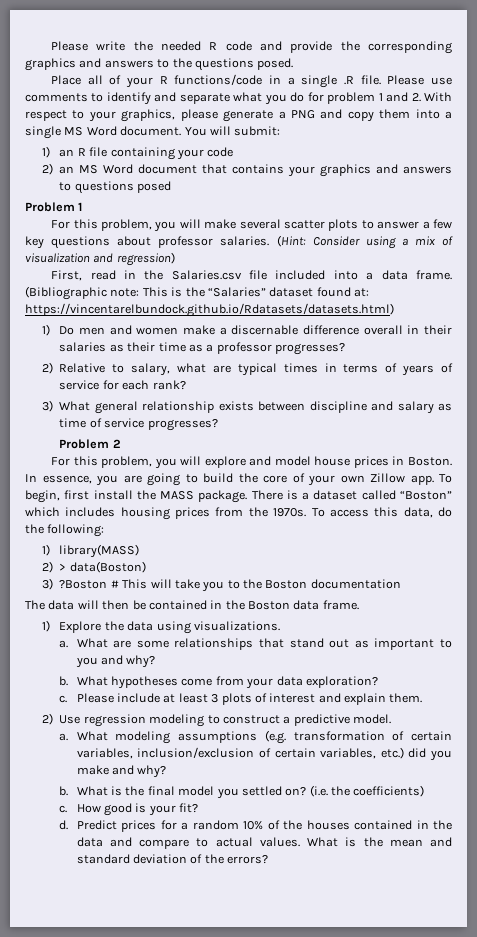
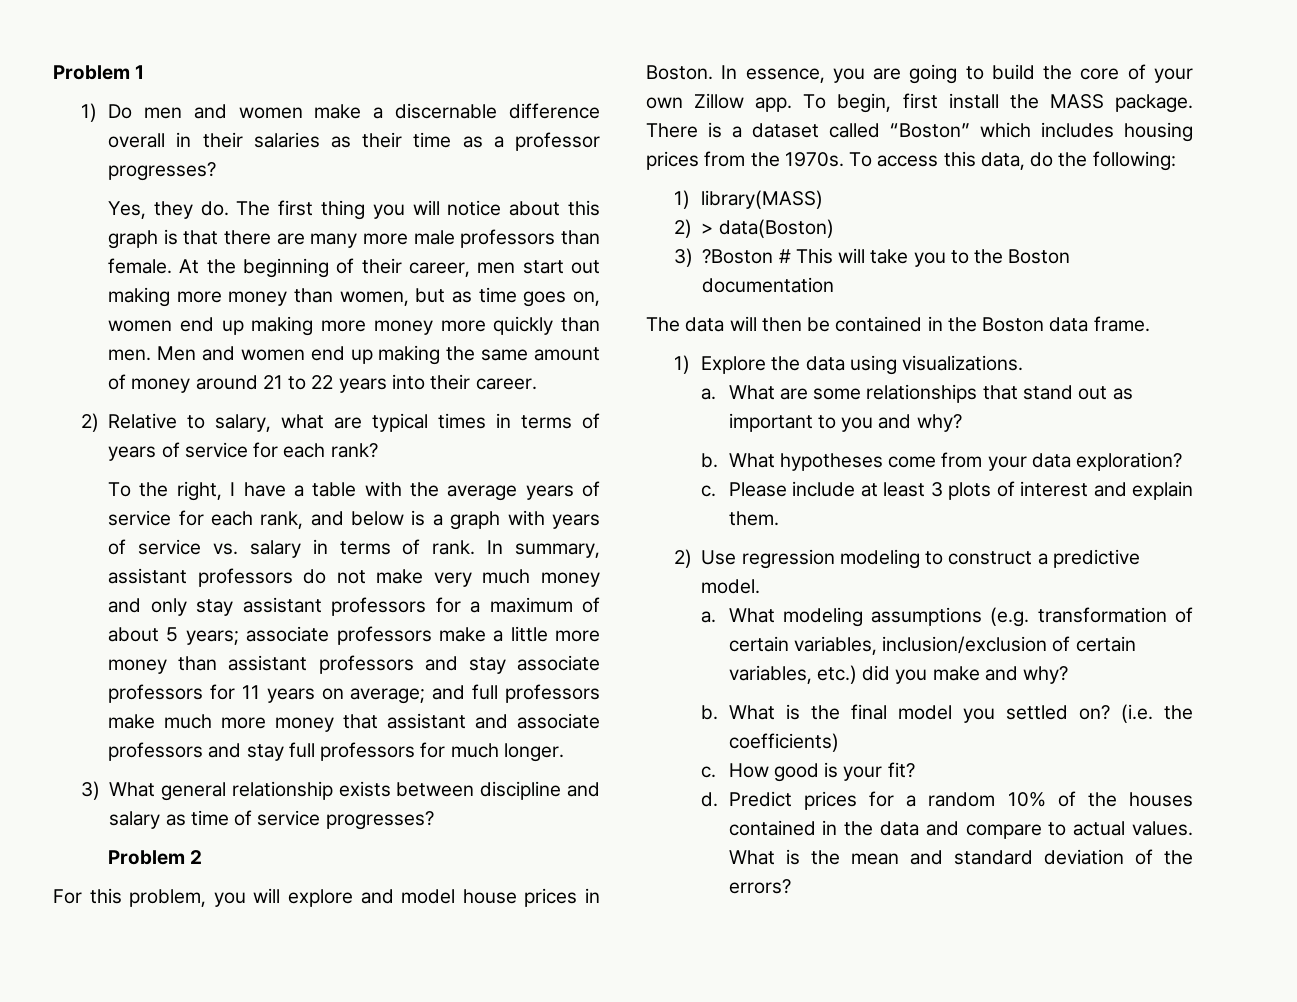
- Please write the needed R code and provide the corresponding graphics and answers to the questions posed.
- Place all of your R functions/code in a single .R file. Please use comments to identify and separate what you do for problem 1 and 2. With respect to your graphics, please generate a PNG and copy them into a single MS Word document. You will submit:
- 1) an R file containing your code
- 2) an MS Word document that contains your graphics and answers to questions posed
  Problem 1
- For this problem, you will make several scatter plots to answer a few key questions about professor salaries. (Hint: Consider using a mix of visualization and regression)
- First, read in the Salaries.csv file included into a data frame. (Bibliographic note: This is the “Salaries” dataset found at: https://vincentarelbundock.github.io/Rdatasets/datasets.html)
+ Yes, they do. The first thing you will notice about this graph is that there are many more male professors than female. At the beginning of their career, men start out making more money than women, but as time goes on, women end up making more money more quickly than men. Men and women end up making the same amount of money around 21 to 22 years into their career.
+ To the right, I have a table with the average years of service for each rank, and below is a graph with years of service vs. salary in terms of rank. In summary, assistant professors do not make very much money and only stay assistant professors for a maximum of about 5 years; associate professors make a little more money than assistant professors and stay associate professors for 11 years on average; and full professors make much more money that assistant and associate professors and stay full professors for much longer.

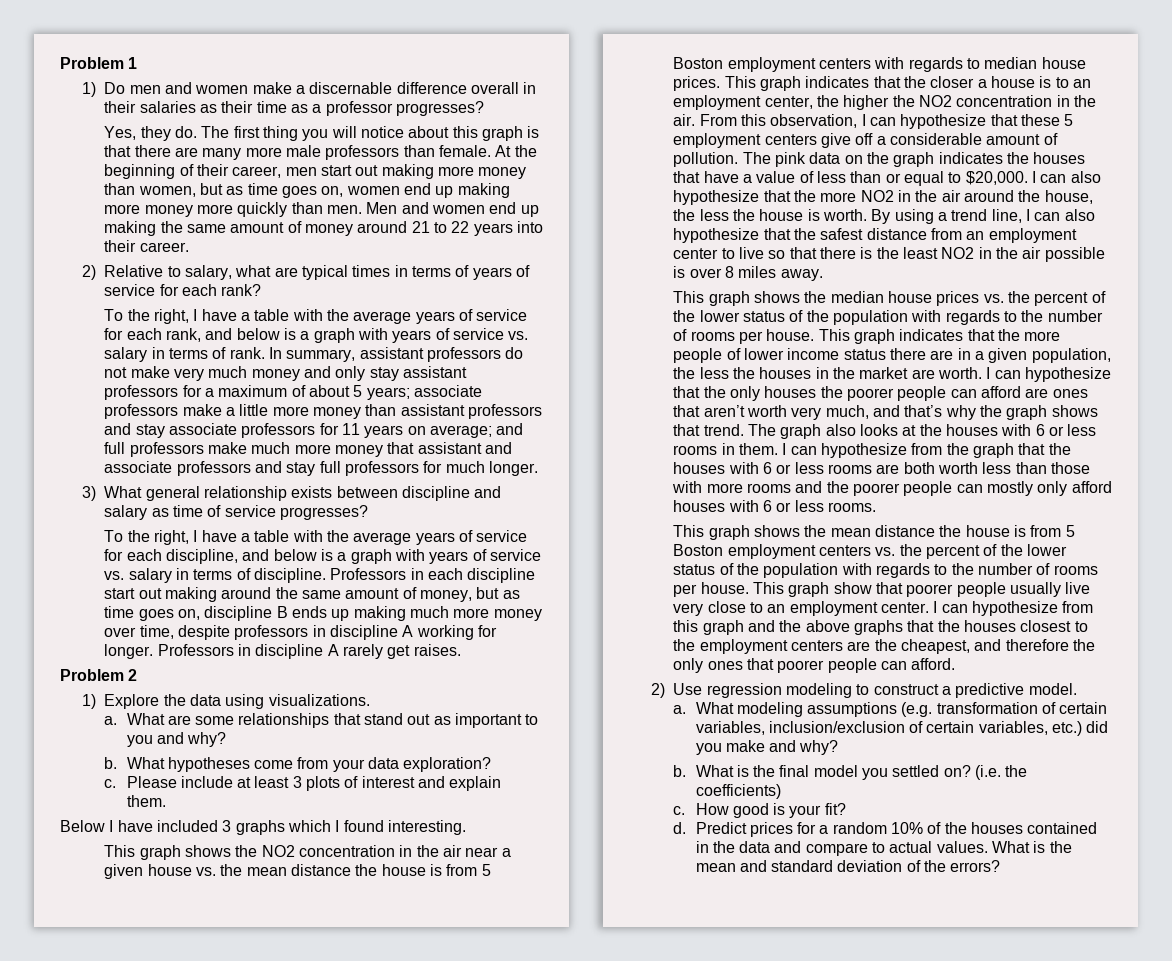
+ To the right, I have a table with the average years of service for each discipline, and below is a graph with years of service vs. salary in terms of discipline. Professors in each discipline start out making around the same amount of money, but as time goes on, discipline B ends up making much more money over time, despite professors in discipline A working for longer. Professors in discipline A rarely get raises.
  Problem 2
- For this problem, you will explore and model house prices in Boston. In essence, you are going to build the core of your own Zillow app. To begin, first install the MASS package. There is a dataset called “Boston” which includes housing prices from the 1970s. To access this data, do the following:
- 1) library(MASS)
- 2) > data(Boston)
- 3) ?Boston # This will take you to the Boston documentation
- The data will then be contained in the Boston data frame.
+ Below I have included 3 graphs which I found interesting.
+ This graph shows the NO2 concentration in the air near a given house vs. the mean distance the house is from 5 Boston employment centers with regards to median house prices. This graph indicates that the closer a house is to an employment center, the higher the NO2 concentration in the air. From this observation, I can hypothesize that these 5 employment centers give off a considerable amount of pollution. The pink data on the graph indicates the houses that have a value of less than or equal to $20,000. I can also hypothesize that the more NO2 in the air around the house, the less the house is worth. By using a trend line, I can also hypothesize that the safest distance from an employment center to live so that there is the least NO2 in the air possible is over 8 miles away.
+ This graph shows the median house prices vs. the percent of the lower status of the population with regards to the number of rooms per house. This graph indicates that the more people of lower income status there are in a given population, the less the houses in the market are worth. I can hypothesize that the only houses the poorer people can afford are ones that aren’t worth very much, and that’s why the graph shows that trend. The graph also looks at the houses with 6 or less rooms in them. I can hypothesize from the graph that the houses with 6 or less rooms are both worth less than those with more rooms and the poorer people can mostly only afford houses with 6 or less rooms.
+ This graph shows the mean distance the house is from 5 Boston employment centers vs. the percent of the lower status of the population with regards to the number of rooms per house. This graph show that poorer people usually live very close to an employment center. I can hypothesize from this graph and the above graphs that the houses closest to the employment centers are the cheapest, and therefore the only ones that poorer people can afford.

